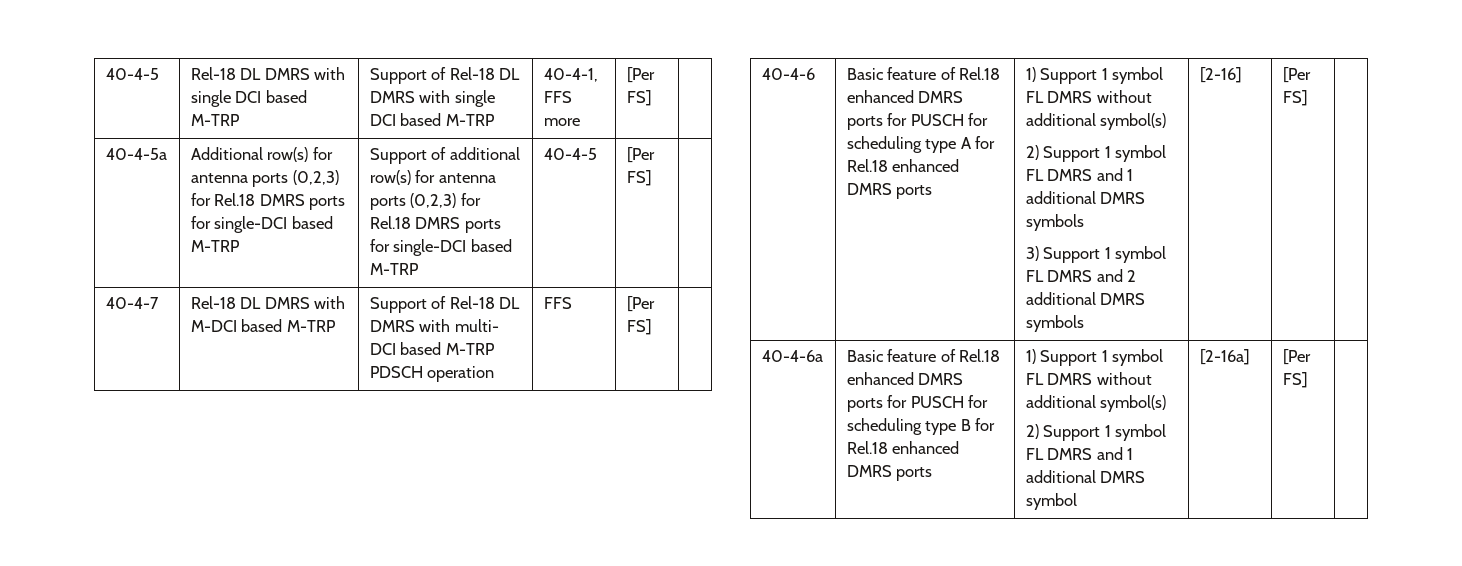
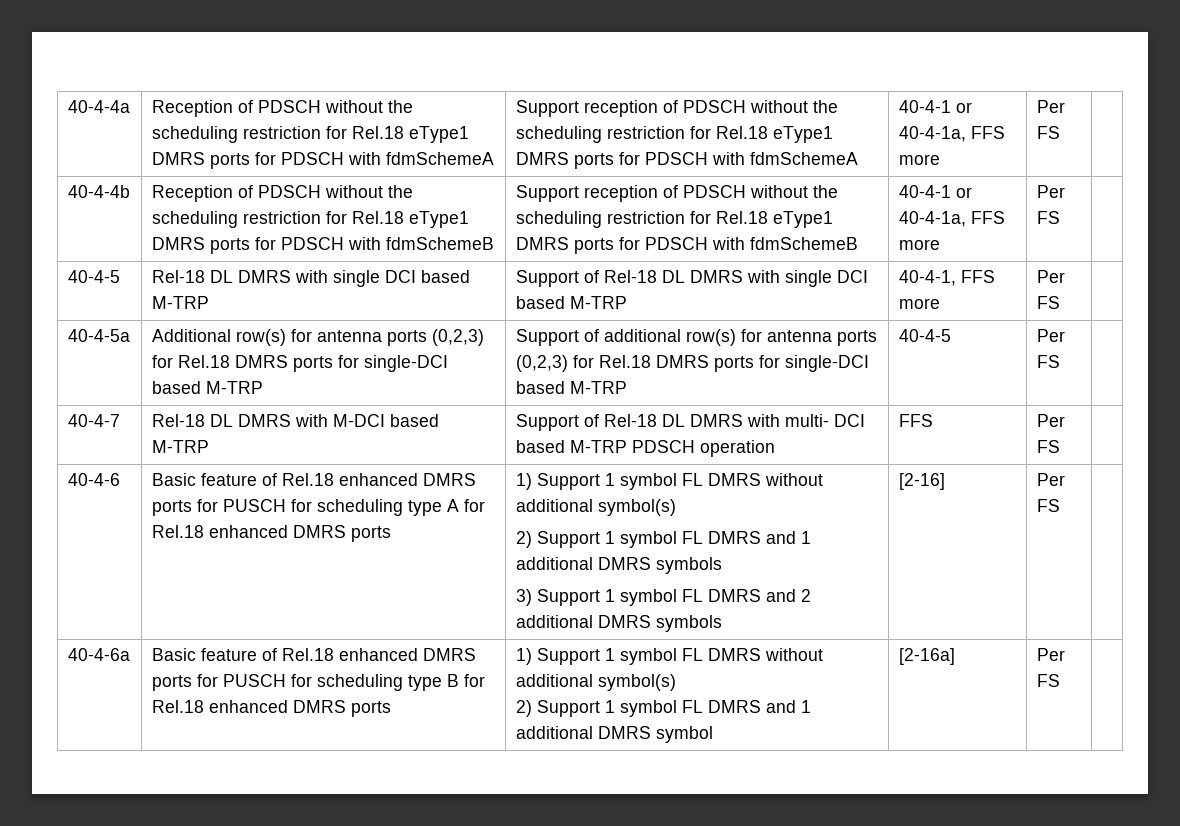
+ 40-4-4a | Reception of PDSCH without the scheduling restriction for Rel.18 eType1 DMRS ports for PDSCH with fdmSchemeA | Support reception of PDSCH without the scheduling restriction for Rel.18 eType1 DMRS ports for PDSCH with fdmSchemeA | 40-4-1 or 40-4-1a, FFS more | Per FS |
+ 40-4-4b | Reception of PDSCH without the scheduling restriction for Rel.18 eType1 DMRS ports for PDSCH with fdmSchemeB | Support reception of PDSCH without the scheduling restriction for Rel.18 eType1 DMRS ports for PDSCH with fdmSchemeB | 40-4-1 or 40-4-1a, FFS more | Per FS
- 40-4-5 | Rel-18 DL DMRS with single DCI based M-TRP | Support of Rel-18 DL DMRS with single DCI based M-TRP | 40-4-1, FFS more | [Per FS]
+ 40-4-5 | Rel-18 DL DMRS with single DCI based M-TRP | Support of Rel-18 DL DMRS with single DCI based M-TRP | 40-4-1, FFS more | Per FS |
- 40-4-5a | Additional row(s) for antenna ports (0,2,3) for Rel.18 DMRS ports for single-DCI based M-TRP | Support of additional row(s) for antenna ports (0,2,3) for Rel.18 DMRS ports for single-DCI based M-TRP | 40-4-5 | [Per FS] |
+ 40-4-5a | Additional row(s) for antenna ports (0,2,3) for Rel.18 DMRS ports for single-DCI based M-TRP | Support of additional row(s) for antenna ports (0,2,3) for Rel.18 DMRS ports for single-DCI based M-TRP | 40-4-5 | Per FS |
- 40-4-7 | Rel-18 DL DMRS with M-DCI based M-TRP | Support of Rel-18 DL DMRS with multi- DCI based M-TRP PDSCH operation | FFS | [Per FS] |
+ 40-4-7 | Rel-18 DL DMRS with M-DCI based M-TRP | Support of Rel-18 DL DMRS with multi- DCI based M-TRP PDSCH operation | FFS | Per FS |
- [2-16] | [Per FS]
+ [2-16] | Per FS
- [2-16a] | [Per FS]
+ [2-16a] | Per FS

